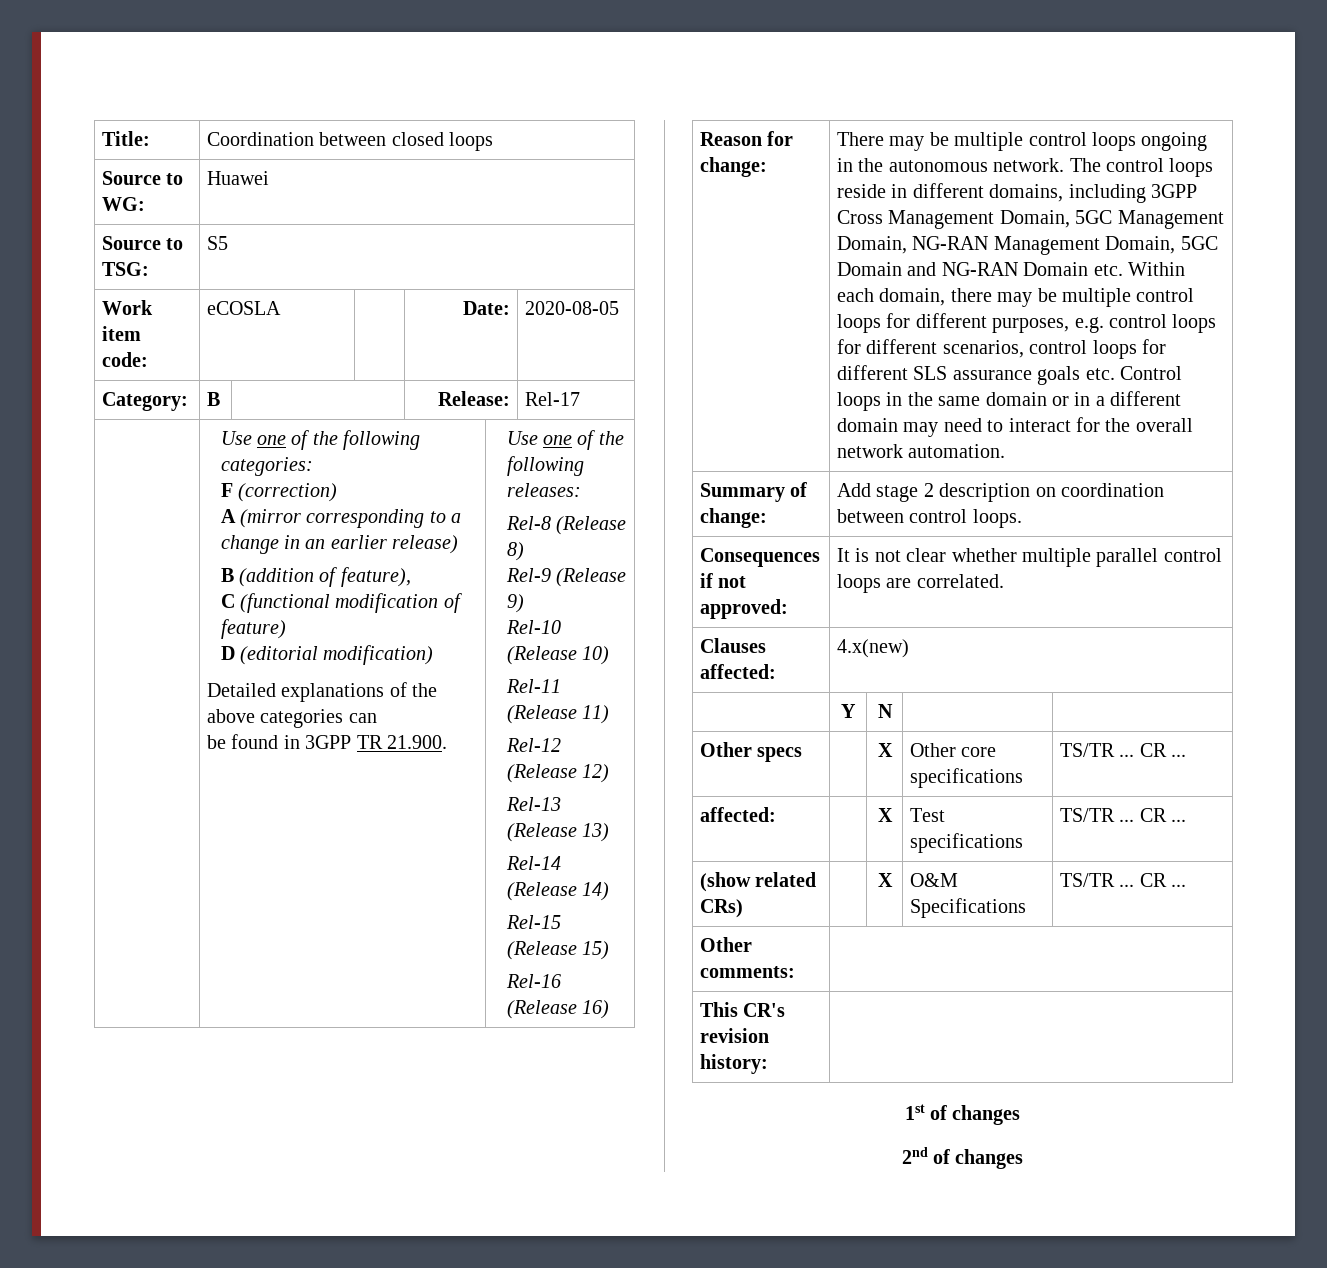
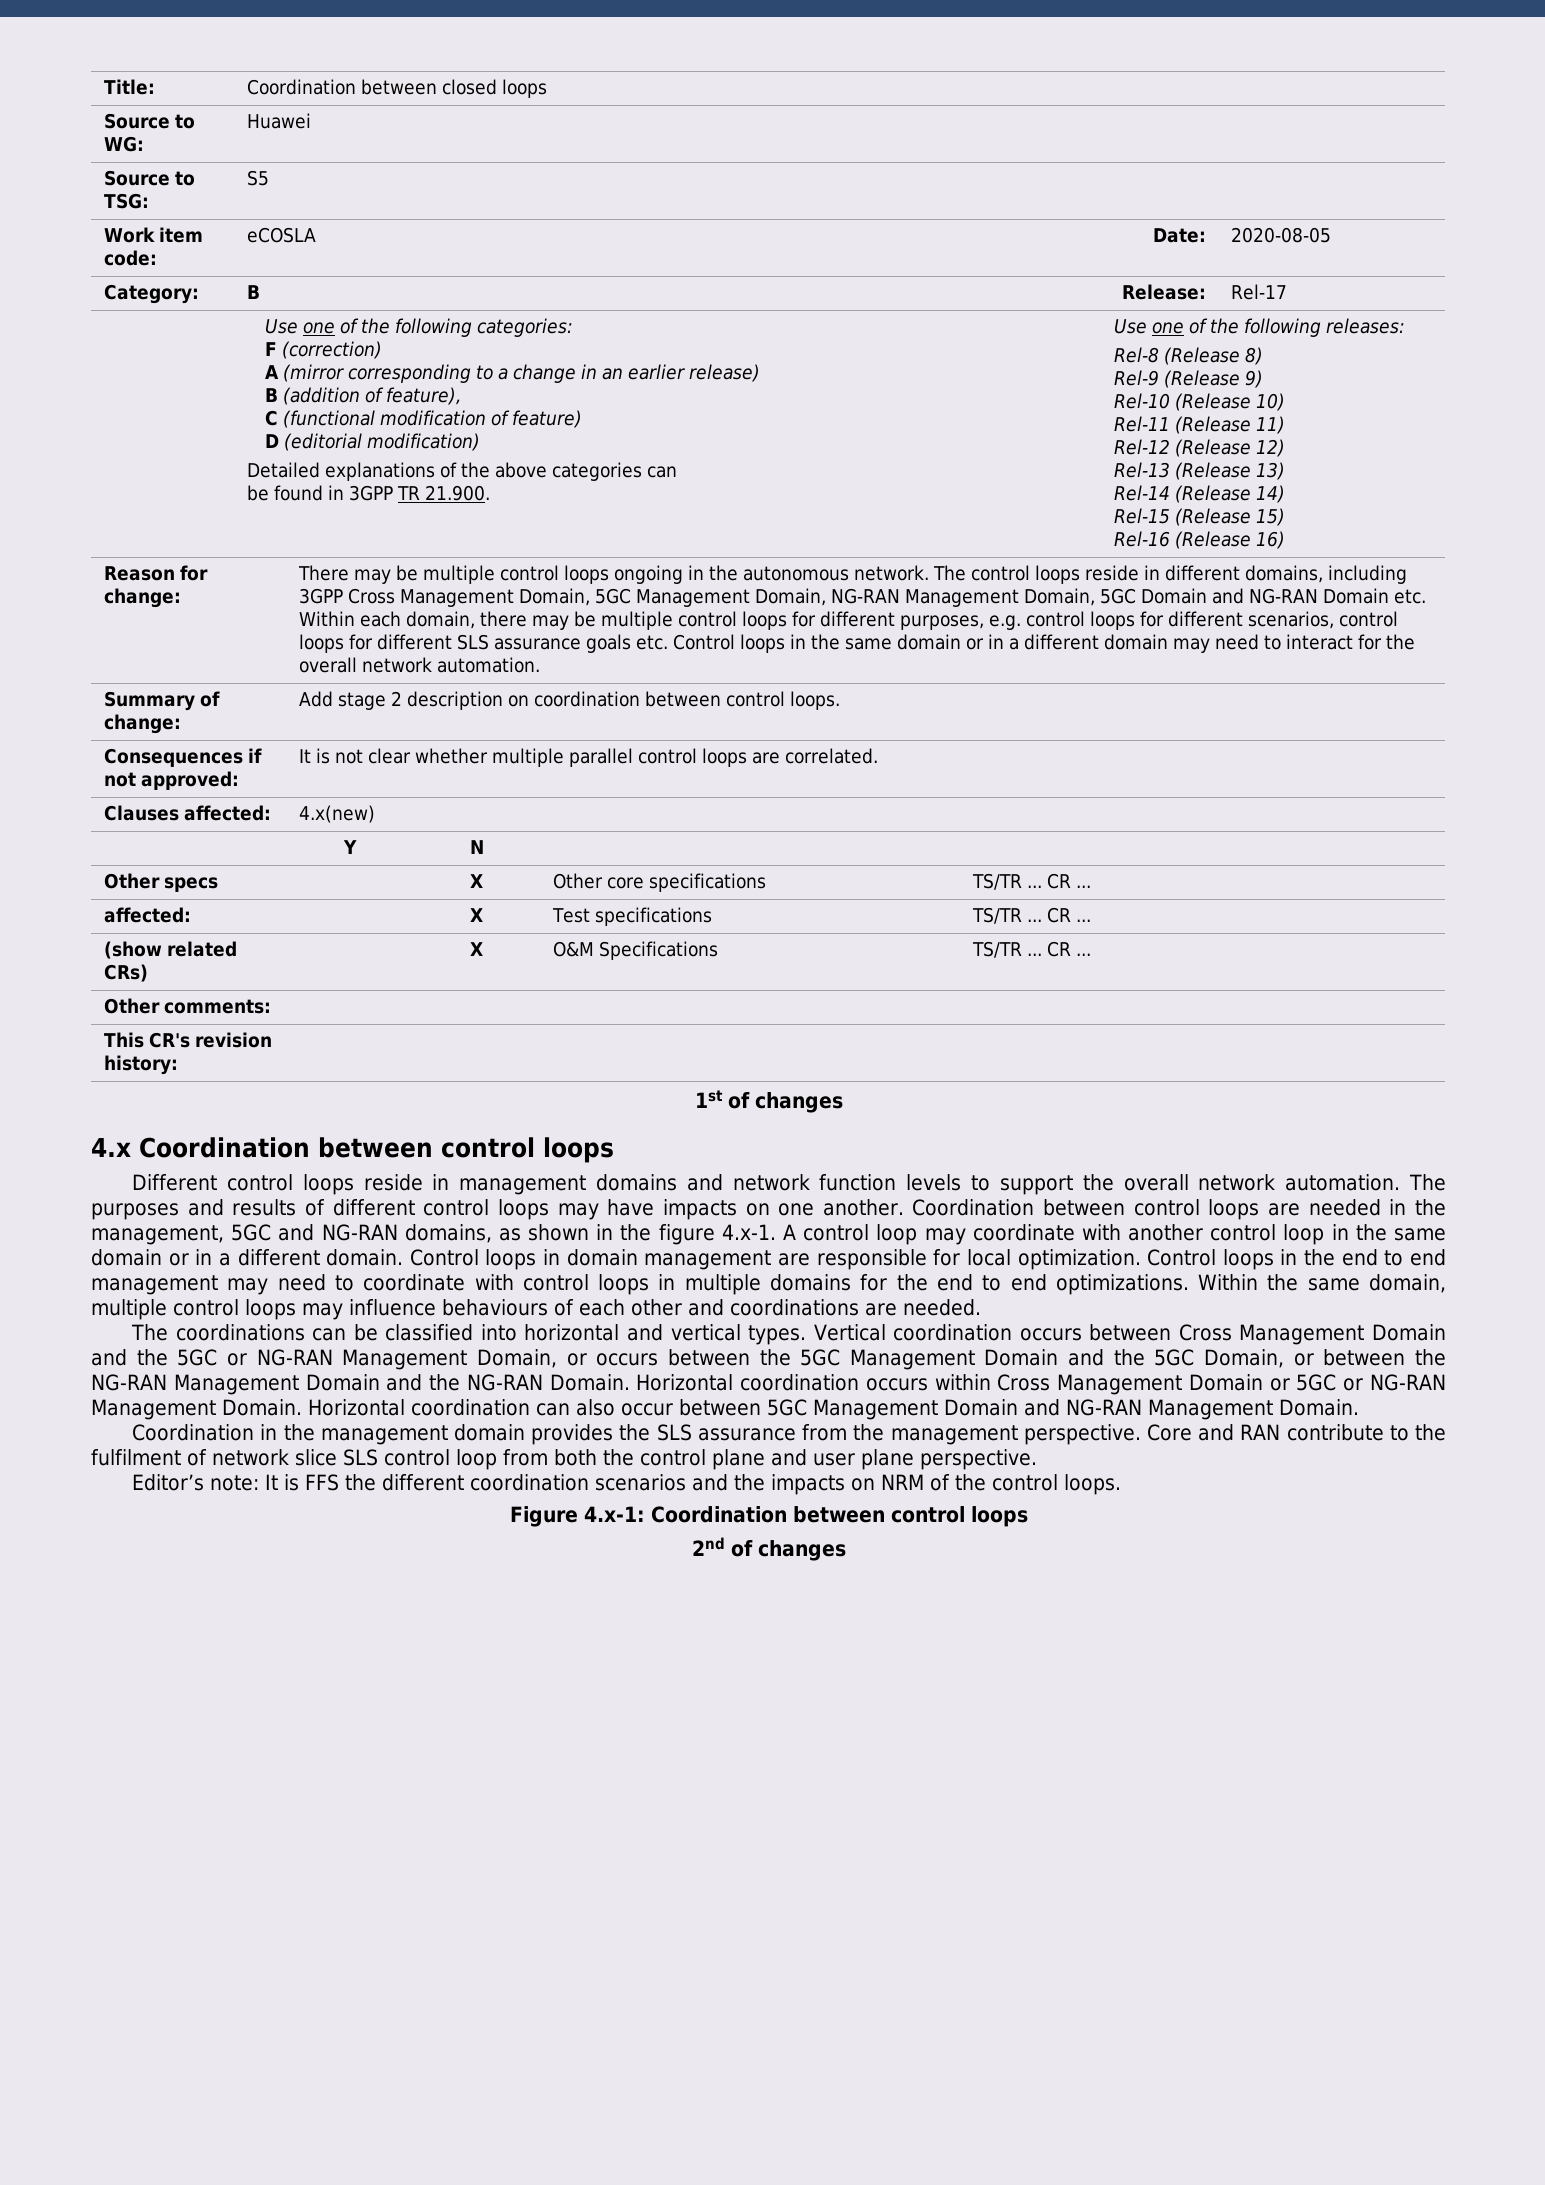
+ 4.x Coordination between control loops
+ Different control loops reside in management domains and network function levels to support the overall network automation. The purposes and results of different control loops may have impacts on one another. Coordination between control loops are needed in the management, 5GC and NG-RAN domains, as shown in the figure 4.x-1. A control loop may coordinate with another control loop in the same domain or in a different domain. Control loops in domain management are responsible for local optimization. Control loops in the end to end management may need to coordinate with control loops in multiple domains for the end to end optimizations. Within the same domain, multiple control loops may influence behaviours of each other and coordinations are needed.
+ The coordinations can be classified into horizontal and vertical types. Vertical coordination occurs between Cross Management Domain and the 5GC or NG-RAN Management Domain, or occurs between the 5GC Management Domain and the 5GC Domain, or between the NG-RAN Management Domain and the NG-RAN Domain. Horizontal coordination occurs within Cross Management Domain or 5GC or NG-RAN Management Domain. Horizontal coordination can also occur between 5GC Management Domain and NG-RAN Management Domain.
+ Coordination in the management domain provides the SLS assurance from the management perspective. Core and RAN contribute to the fulfilment of network slice SLS control loop from both the control plane and user plane perspective.
+ Editor’s note: It is FFS the different coordination scenarios and the impacts on NRM of the control loops.
+ Figure 4.x-1: Coordination between control loops

